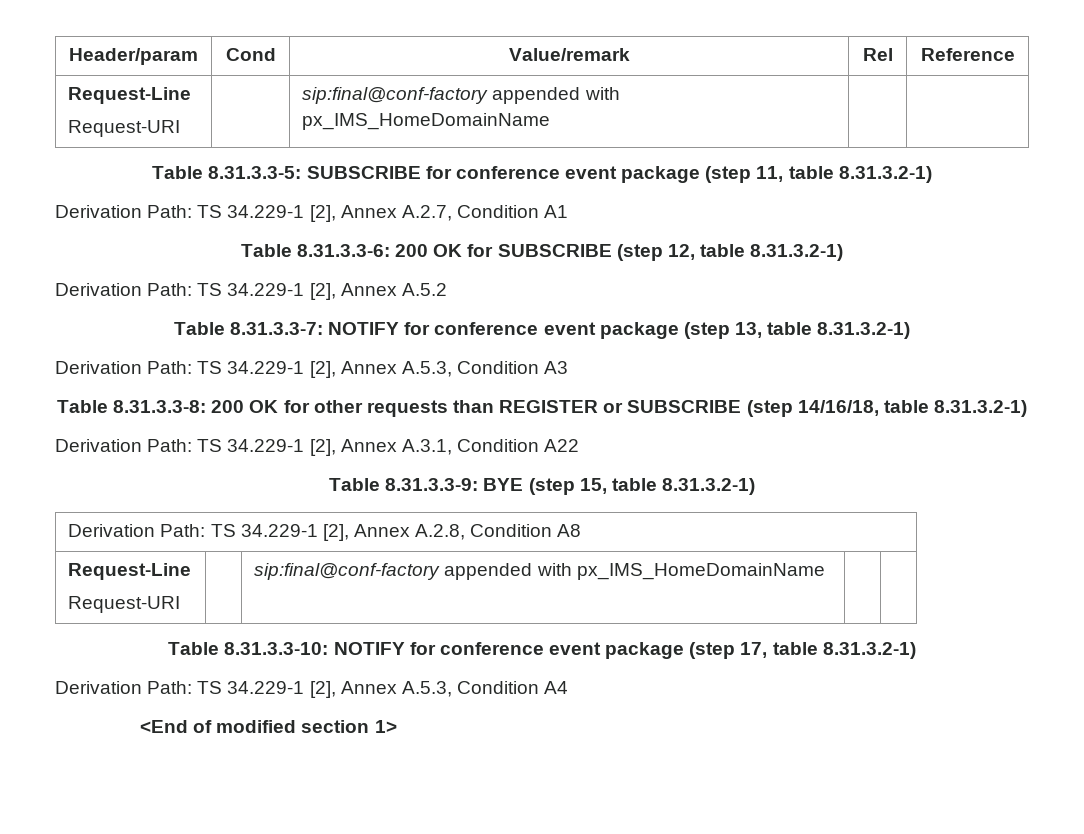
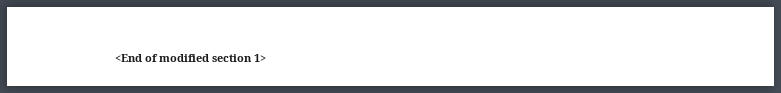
- Header/param | Cond | Value/remark | Rel | Reference
- Request-Line
- Request-URI | | sip:final@conf-factory appended with px_IMS_HomeDomainName | |
- Table 8.31.3.3-5: SUBSCRIBE for conference event package (step 11, table 8.31.3.2-1)
- Derivation Path: TS 34.229-1 [2], Annex A.2.7, Condition A1
- Table 8.31.3.3-6: 200 OK for SUBSCRIBE (step 12, table 8.31.3.2-1)
- Derivation Path: TS 34.229-1 [2], Annex A.5.2
- Table 8.31.3.3-7: NOTIFY for conference event package (step 13, table 8.31.3.2-1)
- Derivation Path: TS 34.229-1 [2], Annex A.5.3, Condition A3
- Table 8.31.3.3-8: 200 OK for other requests than REGISTER or SUBSCRIBE (step 14/16/18, table 8.31.3.2-1)
- Derivation Path: TS 34.229-1 [2], Annex A.3.1, Condition A22
- Table 8.31.3.3-9: BYE (step 15, table 8.31.3.2-1)
- Derivation Path: TS 34.229-1 [2], Annex A.2.8, Condition A8
- Request-Line
- Request-URI | | sip:final@conf-factory appended with px_IMS_HomeDomainName | |
- Table 8.31.3.3-10: NOTIFY for conference event package (step 17, table 8.31.3.2-1)
- Derivation Path: TS 34.229-1 [2], Annex A.5.3, Condition A4

